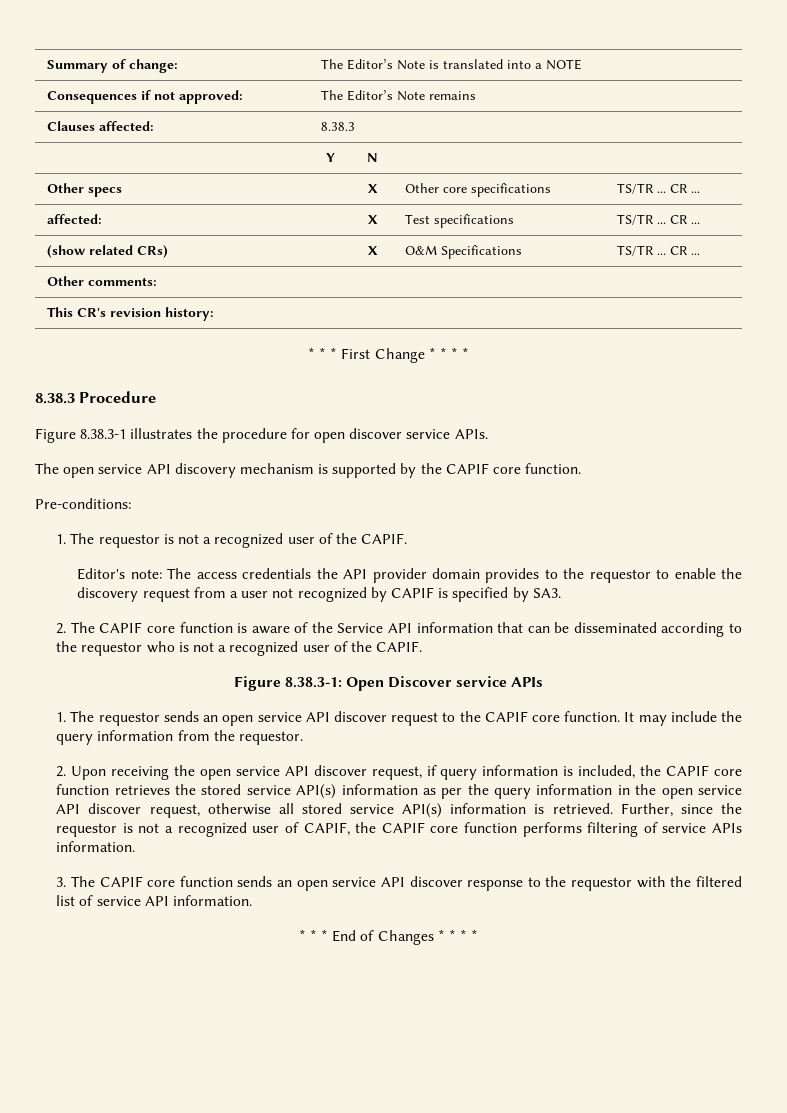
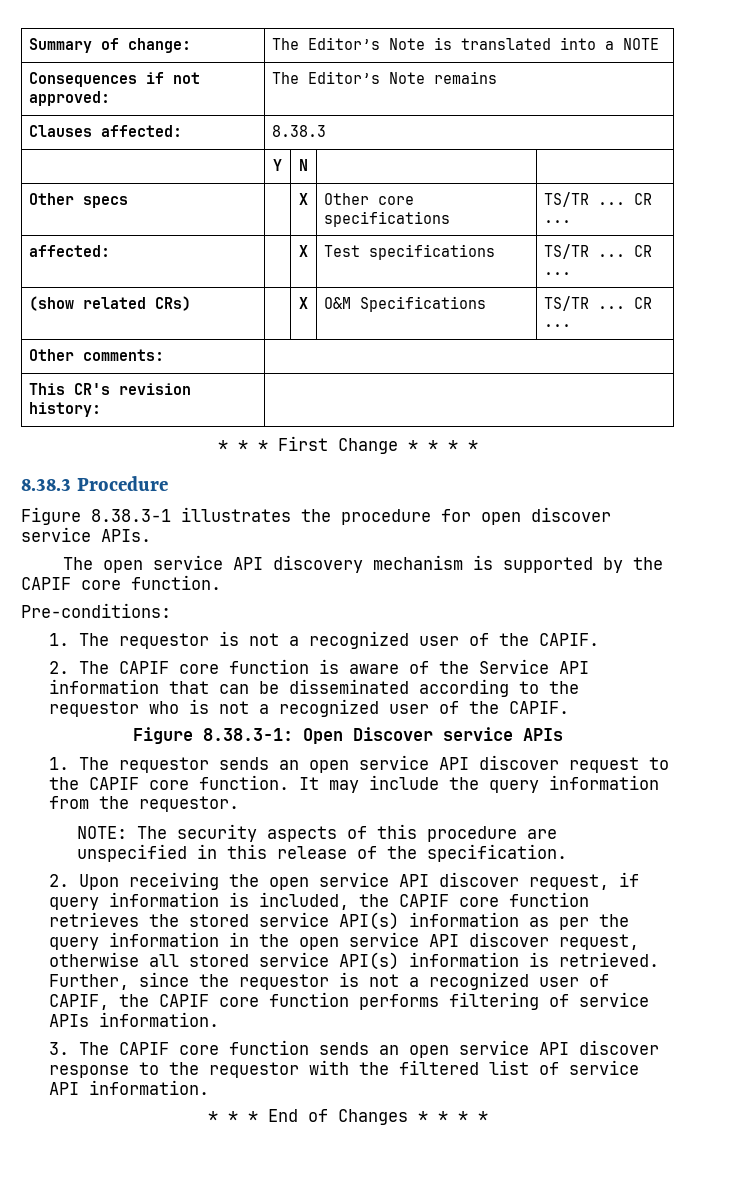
- Editor's note: The access credentials the API provider domain provides to the requestor to enable the discovery request from a user not recognized by CAPIF is specified by SA3.
+ NOTE: The security aspects of this procedure are unspecified in this release of the specification.

